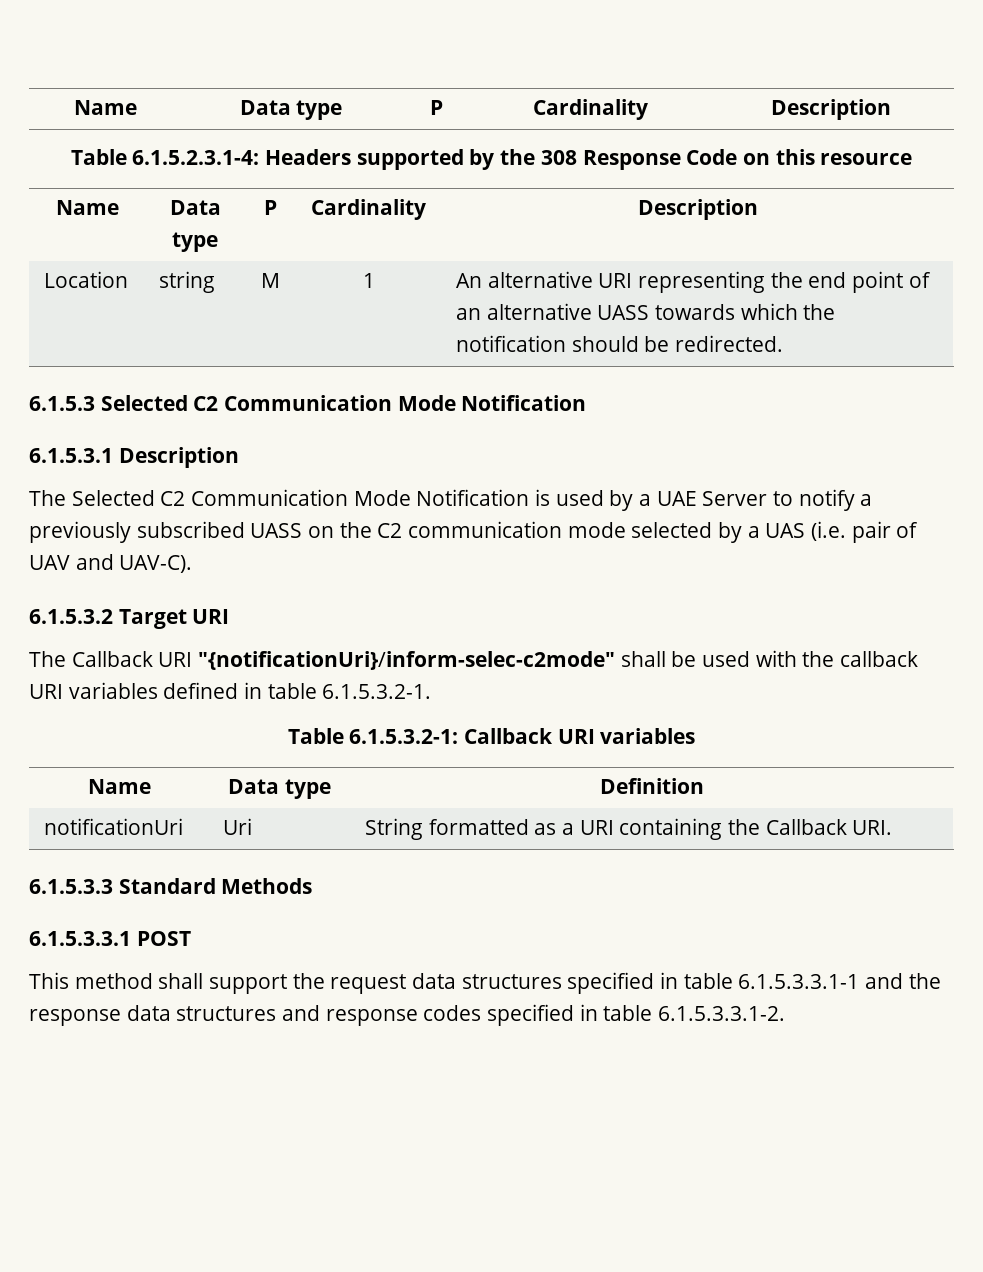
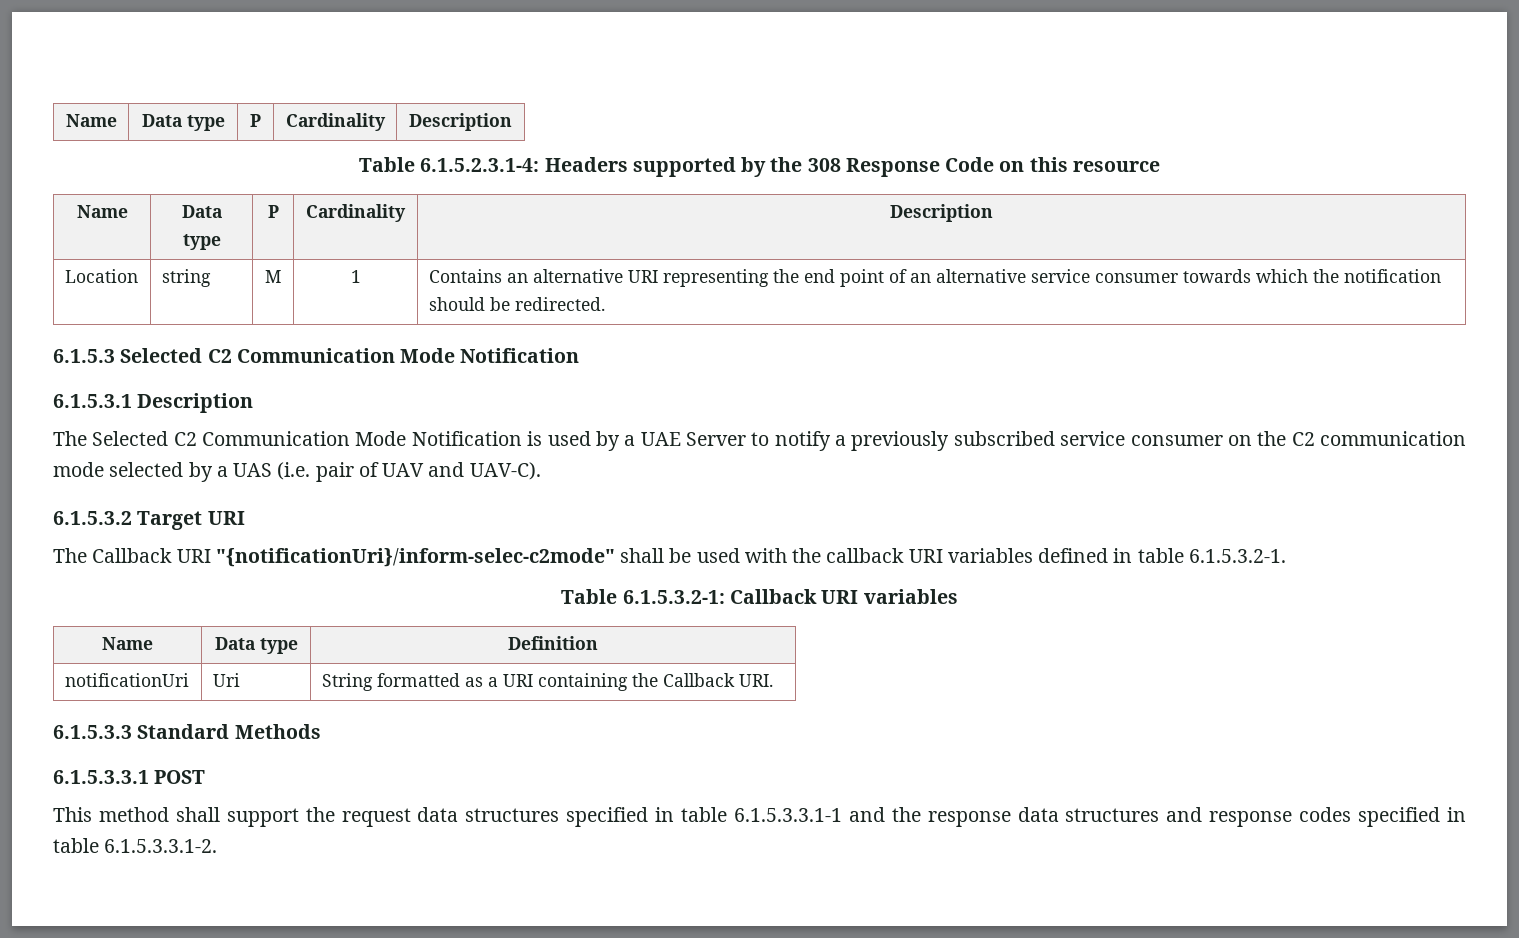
- Location | string | M | 1 | An alternative URI representing the end point of an alternative UASS towards which the notification should be redirected.
+ Location | string | M | 1 | Contains an alternative URI representing the end point of an alternative service consumer towards which the notification should be redirected.
- The Selected C2 Communication Mode Notification is used by a UAE Server to notify a previously subscribed UASS on the C2 communication mode selected by a UAS (i.e. pair of UAV and UAV-C).
+ The Selected C2 Communication Mode Notification is used by a UAE Server to notify a previously subscribed service consumer on the C2 communication mode selected by a UAS (i.e. pair of UAV and UAV-C).

